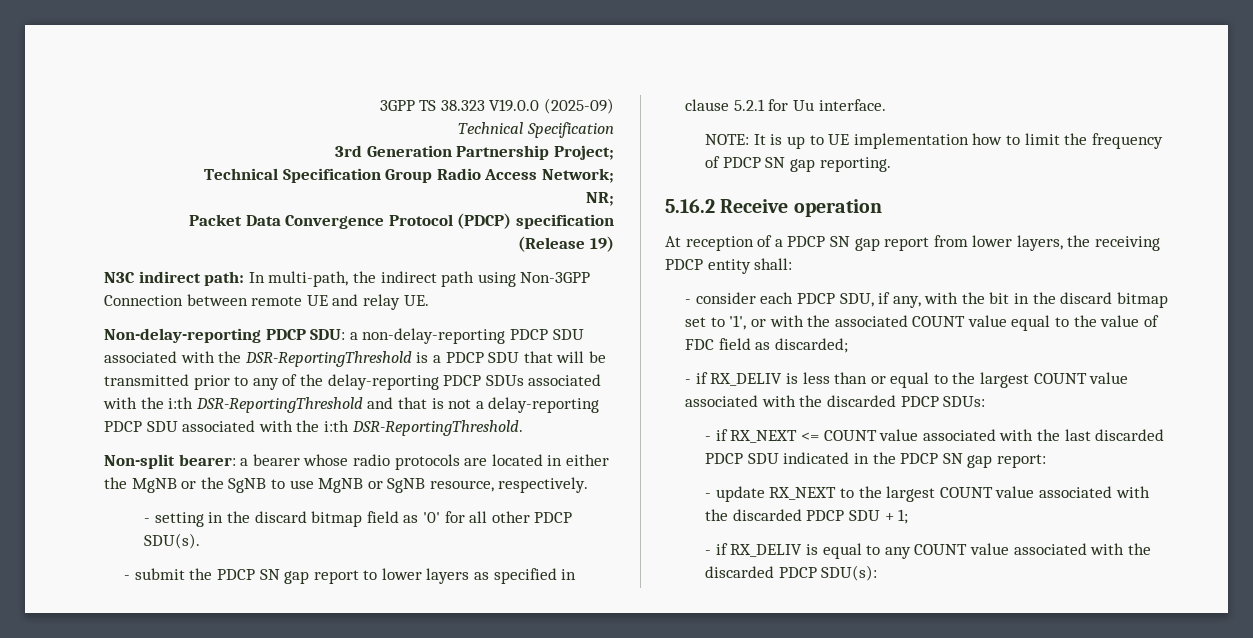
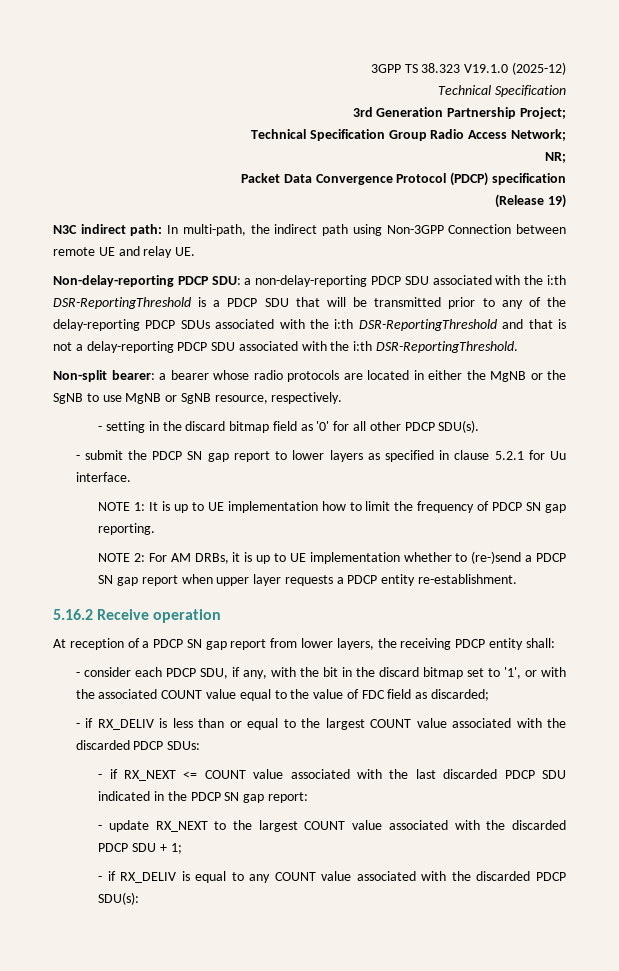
- 3GPP TS 38.323 V19.0.0 (2025-09)
+ 3GPP TS 38.323 V19.1.0 (2025-12)
- Non-delay-reporting PDCP SDU: a non-delay-reporting PDCP SDU associated with the DSR-ReportingThreshold is a PDCP SDU that will be transmitted prior to any of the delay-reporting PDCP SDUs associated with the i:th DSR-ReportingThreshold and that is not a delay-reporting PDCP SDU associated with the i:th DSR-ReportingThreshold.
+ Non-delay-reporting PDCP SDU: a non-delay-reporting PDCP SDU associated with the i:th DSR-ReportingThreshold is a PDCP SDU that will be transmitted prior to any of the delay-reporting PDCP SDUs associated with the i:th DSR-ReportingThreshold and that is not a delay-reporting PDCP SDU associated with the i:th DSR-ReportingThreshold.
- NOTE: It is up to UE implementation how to limit the frequency of PDCP SN gap reporting.
+ NOTE 1: It is up to UE implementation how to limit the frequency of PDCP SN gap reporting.
+ NOTE 2: For AM DRBs, it is up to UE implementation whether to (re-)send a PDCP SN gap report when upper layer requests a PDCP entity re-establishment.

